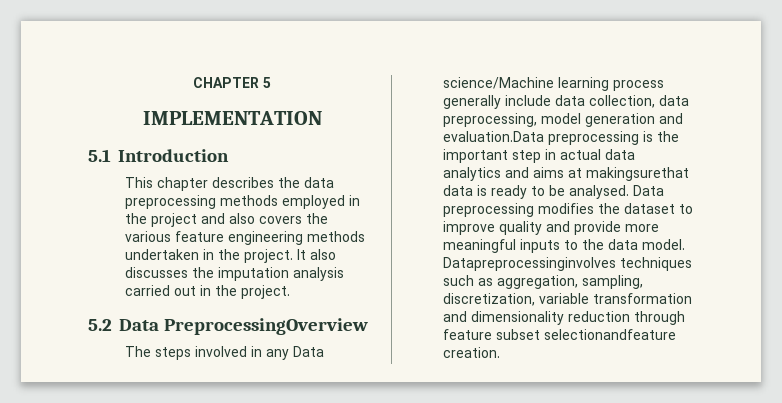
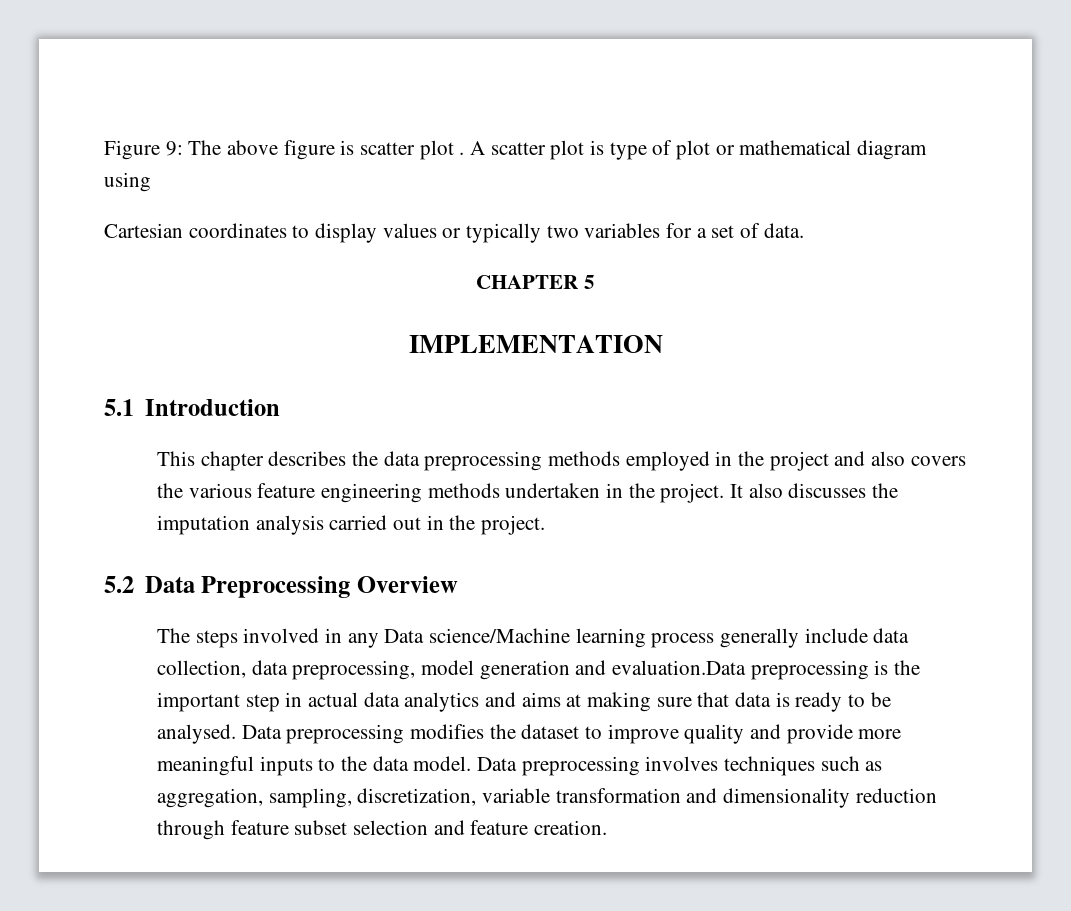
+ Figure 9: The above figure is scatter plot . A scatter plot is type of plot or mathematical diagram using
+ Cartesian coordinates to display values or typically two variables for a set of data.
- 5.2 Data PreprocessingOverview
+ 5.2 Data Preprocessing Overview
- The steps involved in any Data science/Machine learning process generally include data collection, data preprocessing, model generation and evaluation.Data preprocessing is the important step in actual data analytics and aims at makingsurethat data is ready to be analysed.
+ The steps involved in any Data science/Machine learning process generally include data collection, data preprocessing, model generation and evaluation.Data preprocessing is the important step in actual data analytics and aims at making sure that data is ready to be analysed.
- Datapreprocessinginvolves techniques such as aggregation, sampling, discretization, variable transformation and dimensionality reduction through feature subset selectionandfeature creation.
+ Data preprocessing involves techniques such as aggregation, sampling, discretization, variable transformation and dimensionality reduction through feature subset selection and feature creation.

